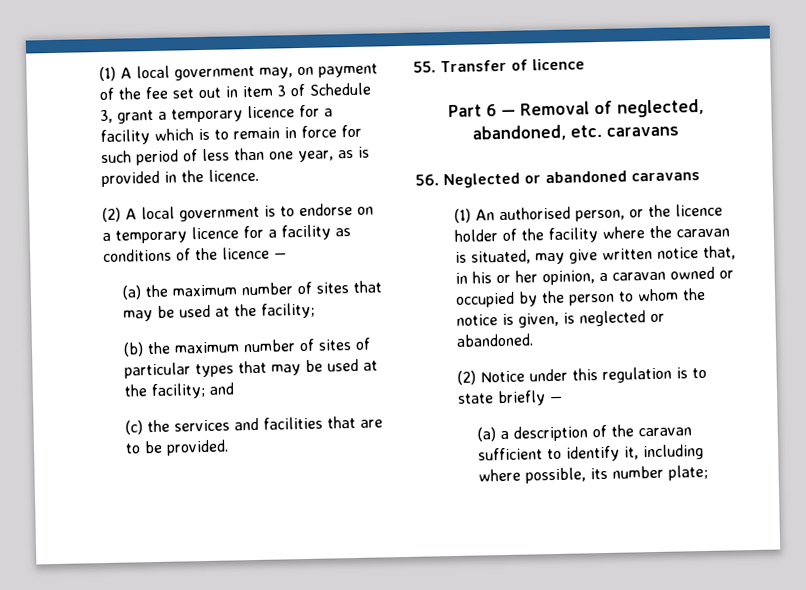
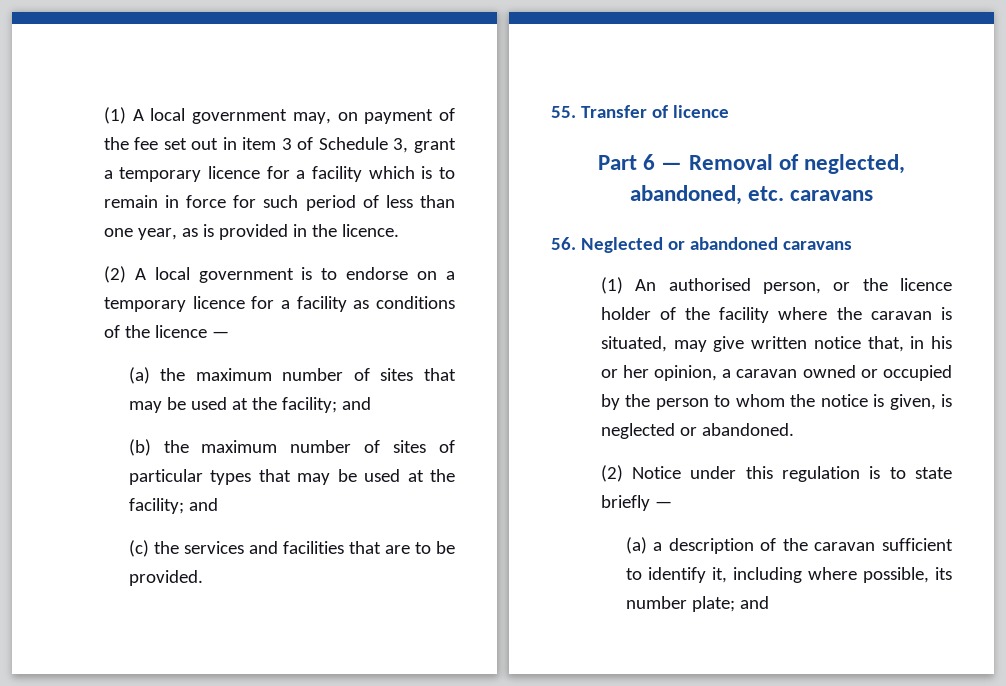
- (a) the maximum number of sites that may be used at the facility;
+ (a) the maximum number of sites that may be used at the facility; and
- (a) a description of the caravan sufficient to identify it, including where possible, its number plate;
+ (a) a description of the caravan sufficient to identify it, including where possible, its number plate; and

